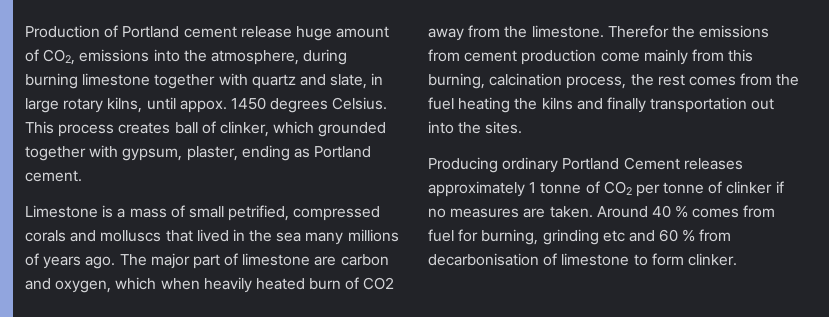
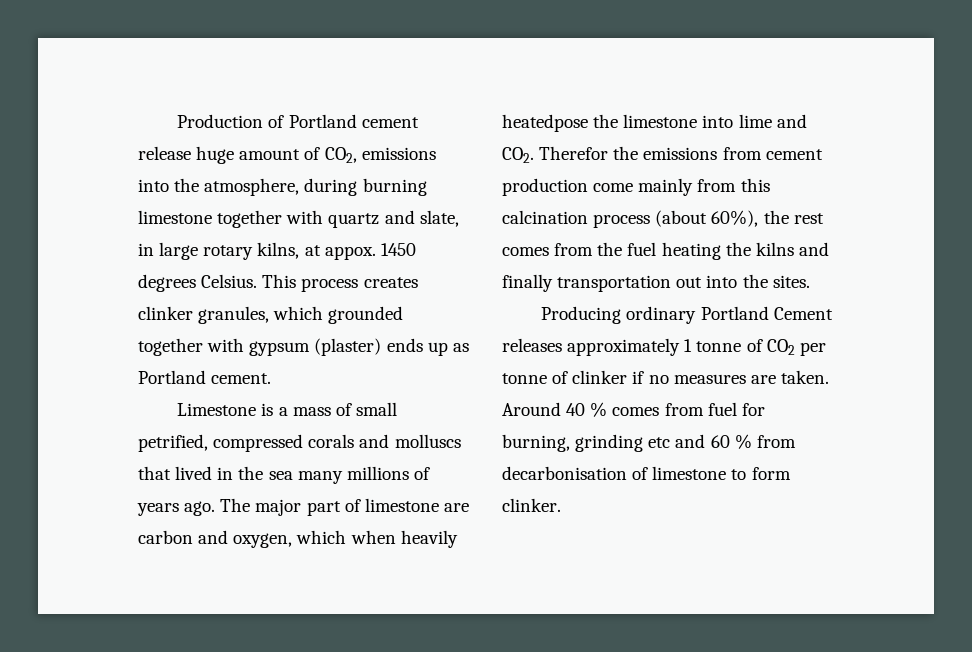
- Production of Portland cement release huge amount of CO2, emissions into the atmosphere, during burning limestone together with quartz and slate, in large rotary kilns, until appox.
+ Production of Portland cement release huge amount of CO2, emissions into the atmosphere, during burning limestone together with quartz and slate, in large rotary kilns, at appox.
- This process creates ball of clinker, which grounded together with gypsum, plaster, ending as Portland cement.
+ This process creates clinker granules, which grounded together with gypsum (plaster) ends up as Portland cement.
- The major part of limestone are carbon and oxygen, which when heavily heated burn of CO2 away from the limestone. Therefor the emissions from cement production come mainly from this burning, calcination process, the rest comes from the fuel heating the kilns and finally transportation out into the sites.
+ The major part of limestone are carbon and oxygen, which when heavily heatedpose the limestone into lime and CO2. Therefor the emissions from cement production come mainly from this calcination process (about 60%), the rest comes from the fuel heating the kilns and finally transportation out into the sites.

